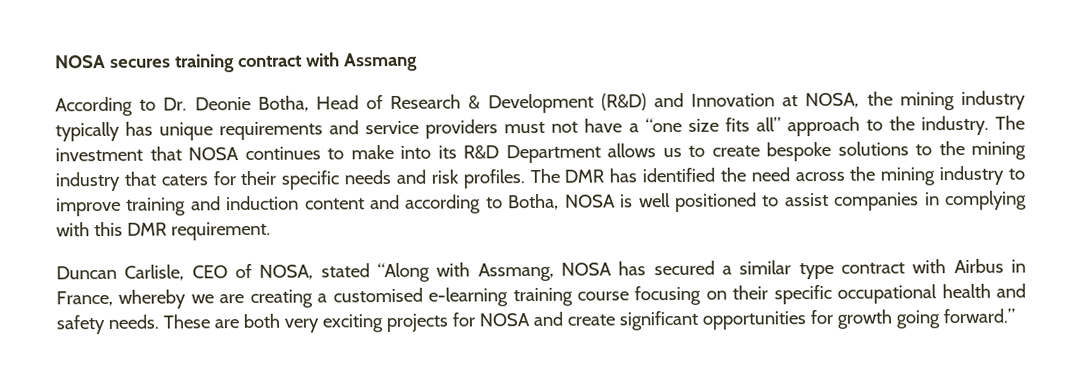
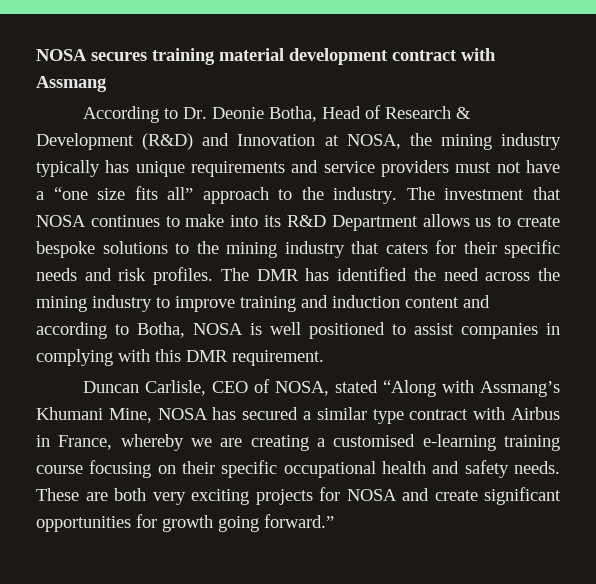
- NOSA secures training contract with Assmang
+ NOSA secures training material development contract with Assmang
- Duncan Carlisle, CEO of NOSA, stated “Along with Assmang, NOSA has secured a similar type contract with Airbus in France, whereby we are creating a customised e-learning training course focusing on their specific occupational health and safety needs.
+ Duncan Carlisle, CEO of NOSA, stated “Along with Assmang’s Khumani Mine, NOSA has secured a similar type contract with Airbus in France, whereby we are creating a customised e-learning training course focusing on their specific occupational health and safety needs.

